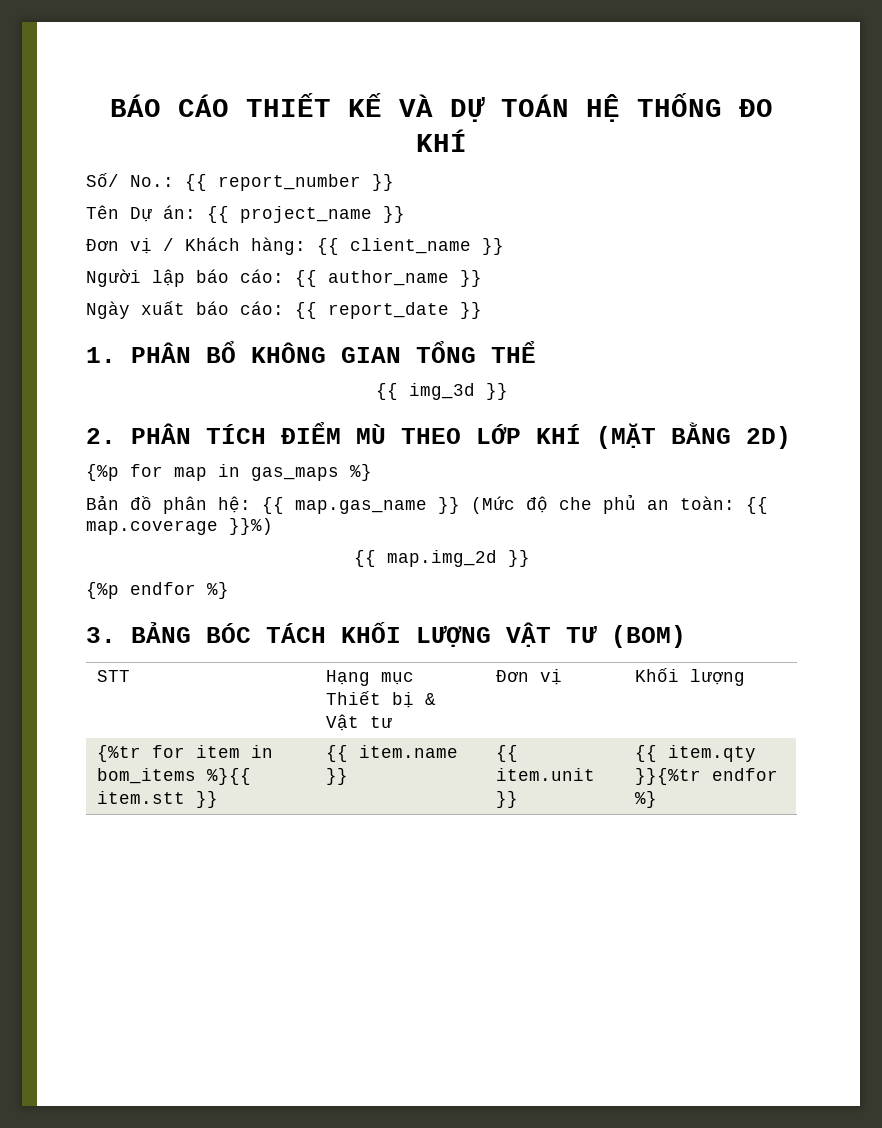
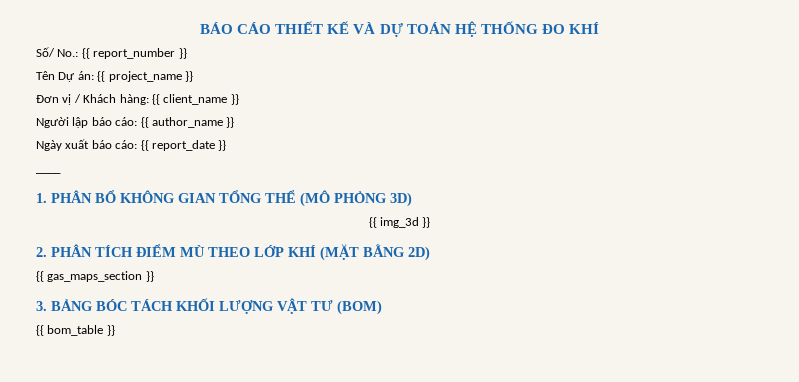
+ ____
- 1. PHÂN BỔ KHÔNG GIAN TỔNG THỂ
+ 1. PHÂN BỔ KHÔNG GIAN TỔNG THỂ (MÔ PHỎNG 3D)
- {%p for map in gas_maps %}
- Bản đồ phân hệ: {{ map.gas_name }} (Mức độ che phủ an toàn: {{ map.coverage }}%)
- {{ map.img_2d }}
- {%p endfor %}
+ {{ gas_maps_section }}
- STT | Hạng mục Thiết bị & Vật tư | Đơn vị | Khối lượng
- {%tr for item in bom_items %}{{ item.stt }} | {{ item.name }} | {{ item.unit }} | {{ item.qty }}{%tr endfor %}
+ {{ bom_table }}

